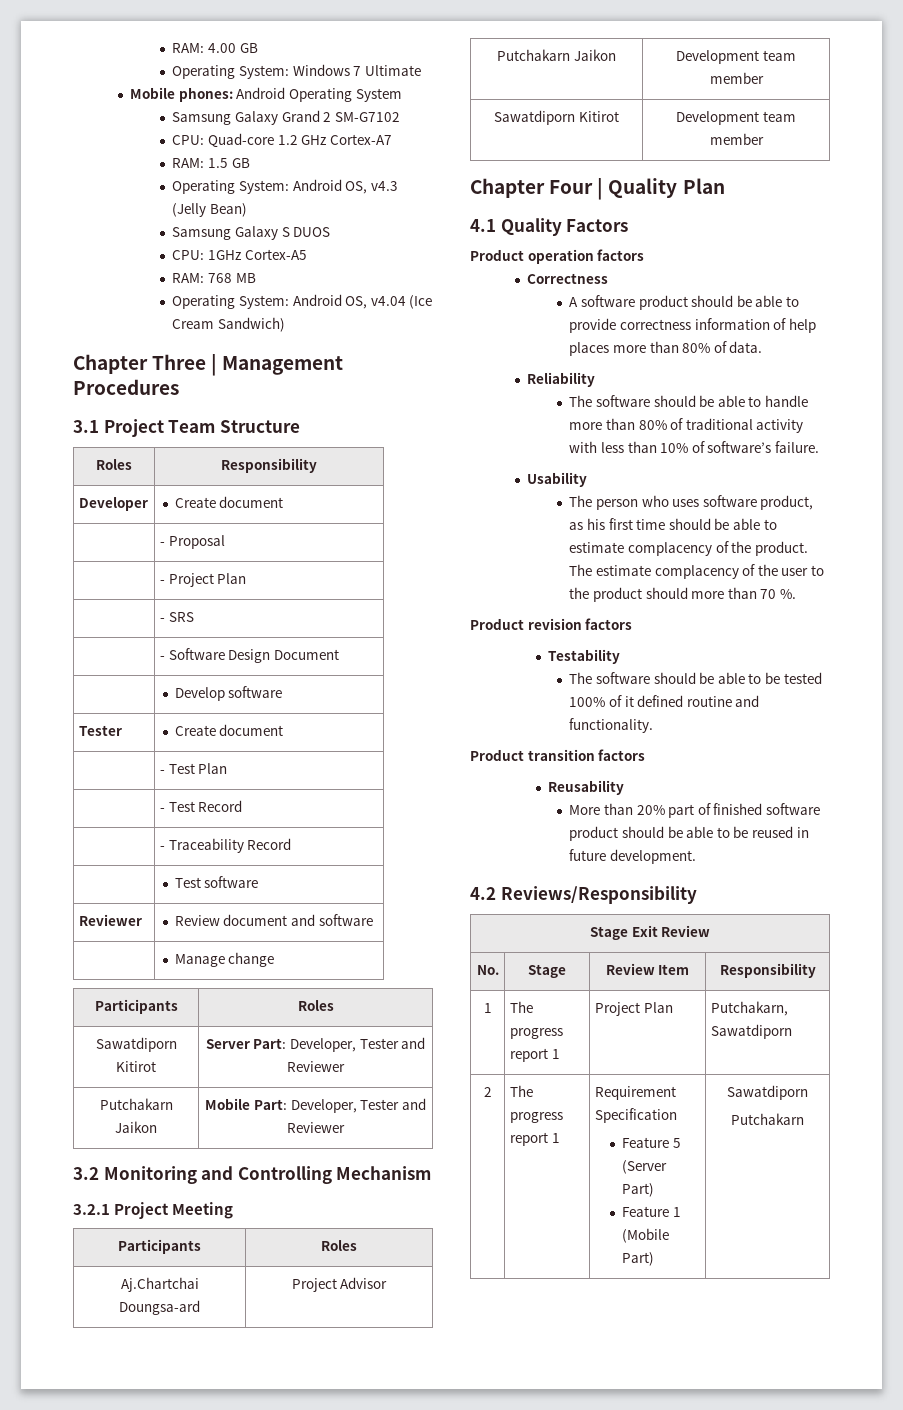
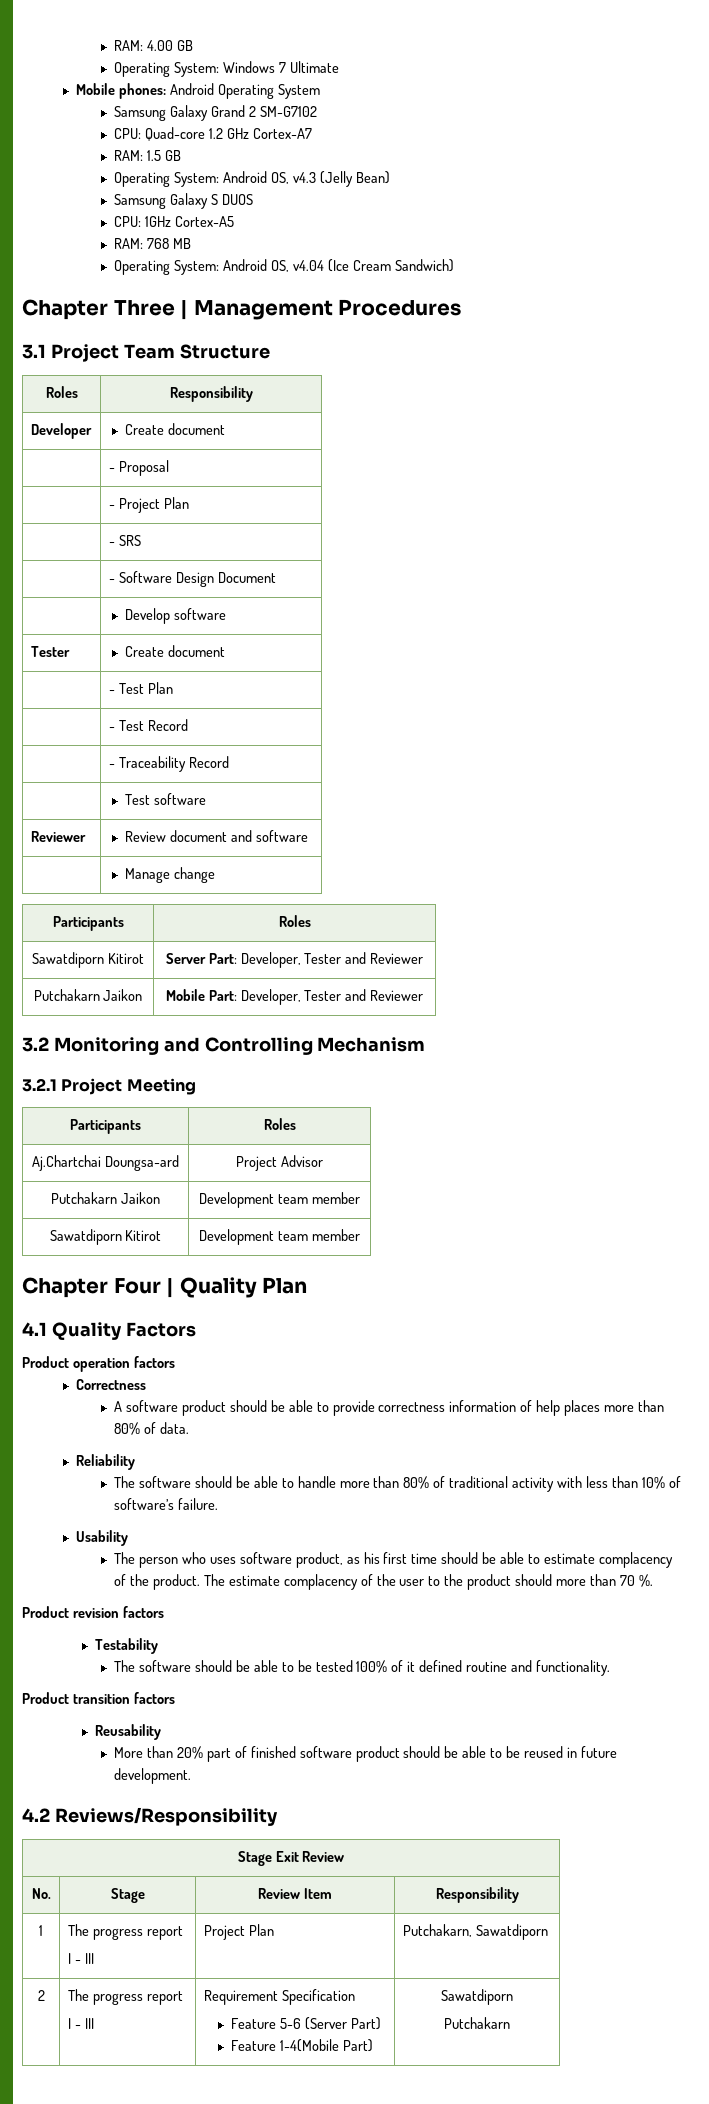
- 1 | The progress report 1 | Project Plan | Putchakarn, Sawatdiporn
+ 1 | The progress report
+ I - III | Project Plan | Putchakarn, Sawatdiporn
- 2 | The progress report 1 | Requirement Specification
- Feature 5 (Server Part)
- Feature 1 (Mobile Part) | Sawatdiporn
+ 2 | The progress report
+ I - III | Requirement Specification
+ Feature 5-6 (Server Part)
+ Feature 1-4(Mobile Part) | Sawatdiporn

